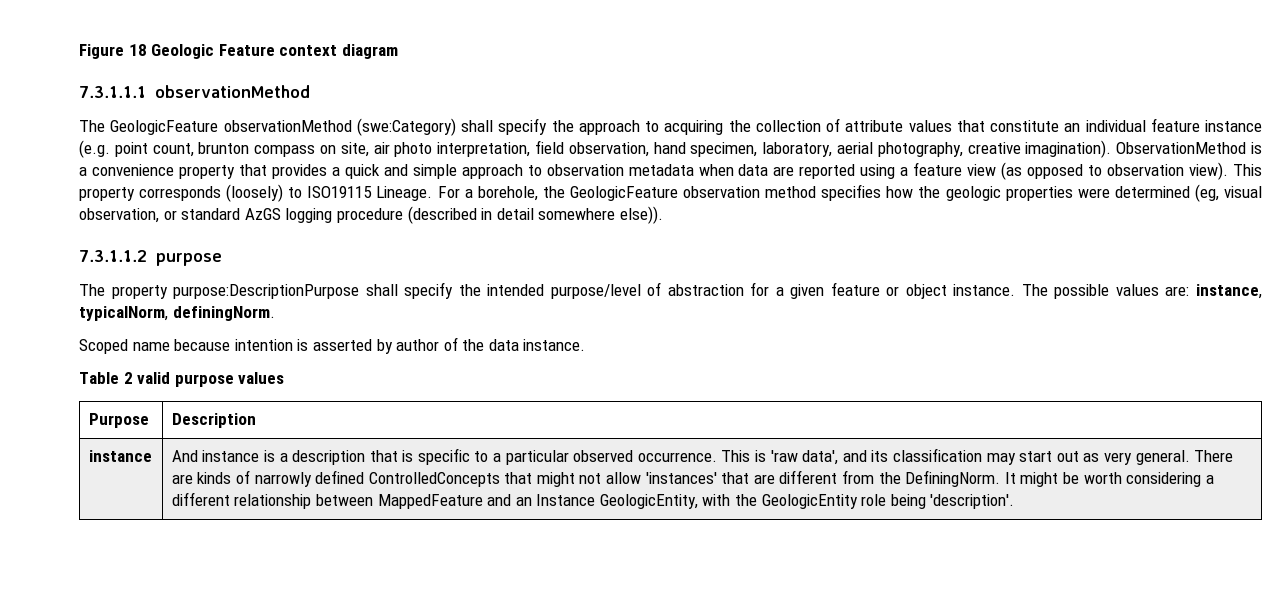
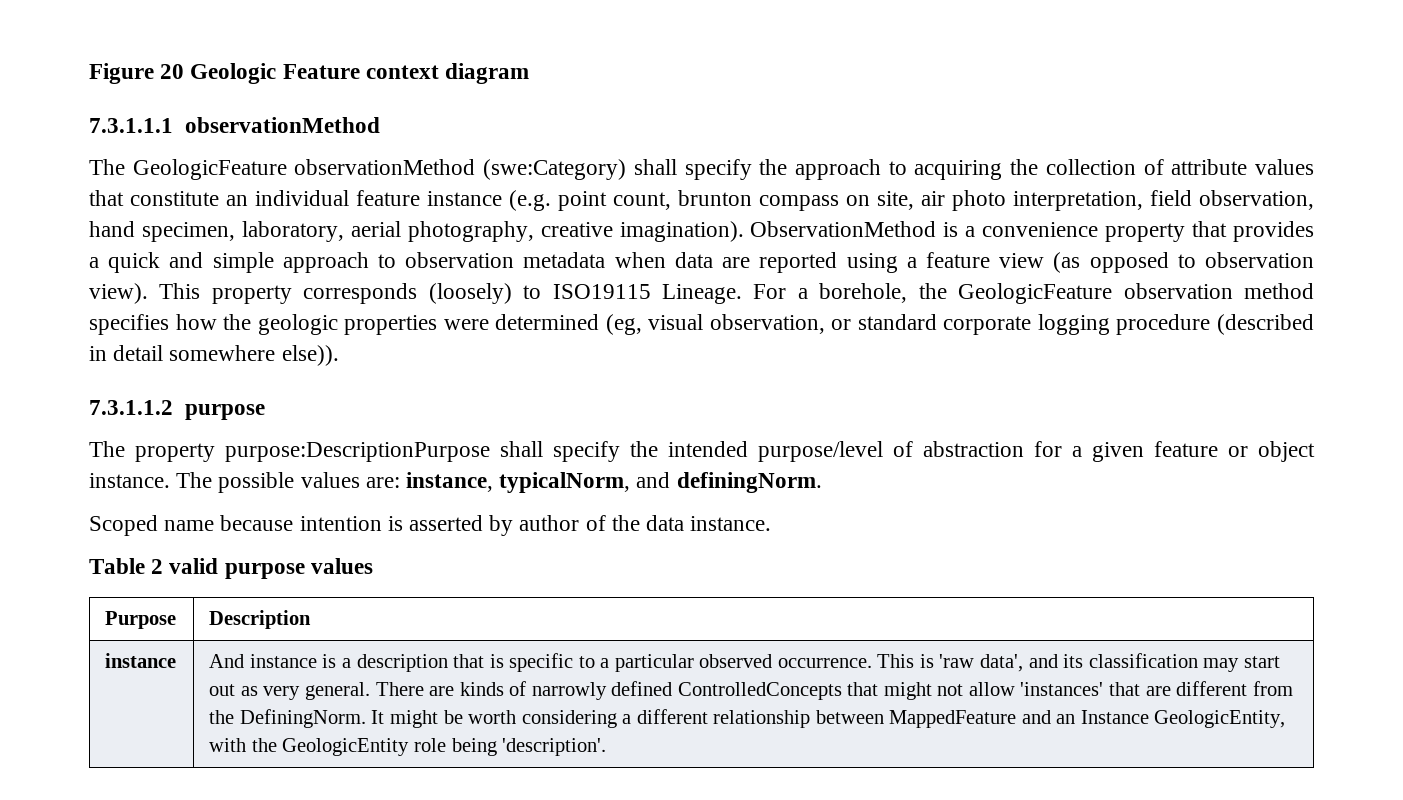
- Figure 18 Geologic Feature context diagram
+ Figure 20 Geologic Feature context diagram
- For a borehole, the GeologicFeature observation method specifies how the geologic properties were determined (eg, visual observation, or standard AzGS logging procedure (described in detail somewhere else)).
+ For a borehole, the GeologicFeature observation method specifies how the geologic properties were determined (eg, visual observation, or standard corporate logging procedure (described in detail somewhere else)).
- The possible values are: instance, typicalNorm, definingNorm.
+ The possible values are: instance, typicalNorm, and definingNorm.

